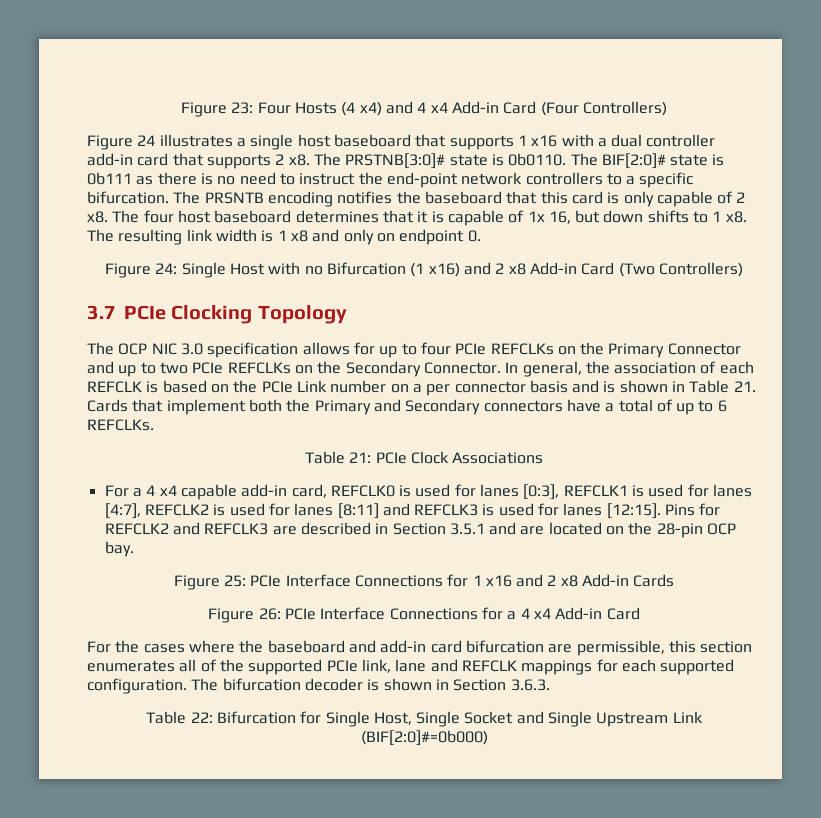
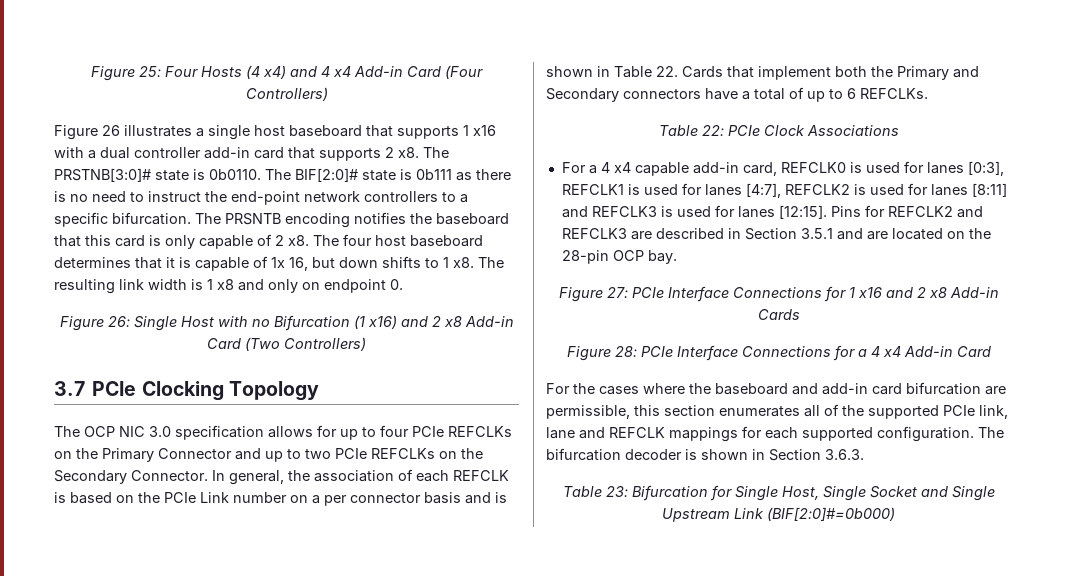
- Figure 23: Four Hosts (4 x4) and 4 x4 Add-in Card (Four Controllers)
+ Figure 25: Four Hosts (4 x4) and 4 x4 Add-in Card (Four Controllers)
- Figure 24 illustrates a single host baseboard that supports 1 x16 with a dual controller add-in card that supports 2 x8.
+ Figure 26 illustrates a single host baseboard that supports 1 x16 with a dual controller add-in card that supports 2 x8.
- Figure 24: Single Host with no Bifurcation (1 x16) and 2 x8 Add-in Card (Two Controllers)
+ Figure 26: Single Host with no Bifurcation (1 x16) and 2 x8 Add-in Card (Two Controllers)
- In general, the association of each REFCLK is based on the PCIe Link number on a per connector basis and is shown in Table 21. Cards that implement both the Primary and Secondary connectors have a total of up to 6 REFCLKs.
+ In general, the association of each REFCLK is based on the PCIe Link number on a per connector basis and is shown in Table 22. Cards that implement both the Primary and Secondary connectors have a total of up to 6 REFCLKs.
- Table 21: PCIe Clock Associations
+ Table 22: PCIe Clock Associations
- Figure 25: PCIe Interface Connections for 1 x16 and 2 x8 Add-in Cards
+ Figure 27: PCIe Interface Connections for 1 x16 and 2 x8 Add-in Cards
- Figure 26: PCIe Interface Connections for a 4 x4 Add-in Card
+ Figure 28: PCIe Interface Connections for a 4 x4 Add-in Card
- Table 22: Bifurcation for Single Host, Single Socket and Single Upstream Link (BIF[2:0]#=0b000)
+ Table 23: Bifurcation for Single Host, Single Socket and Single Upstream Link (BIF[2:0]#=0b000)

